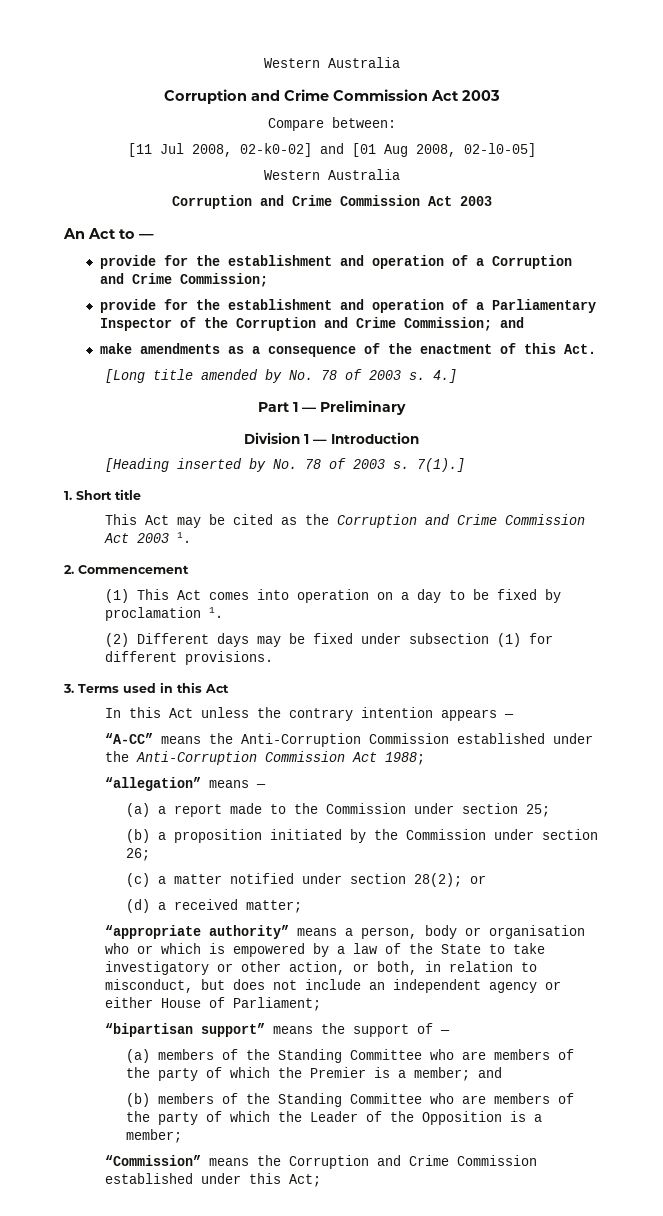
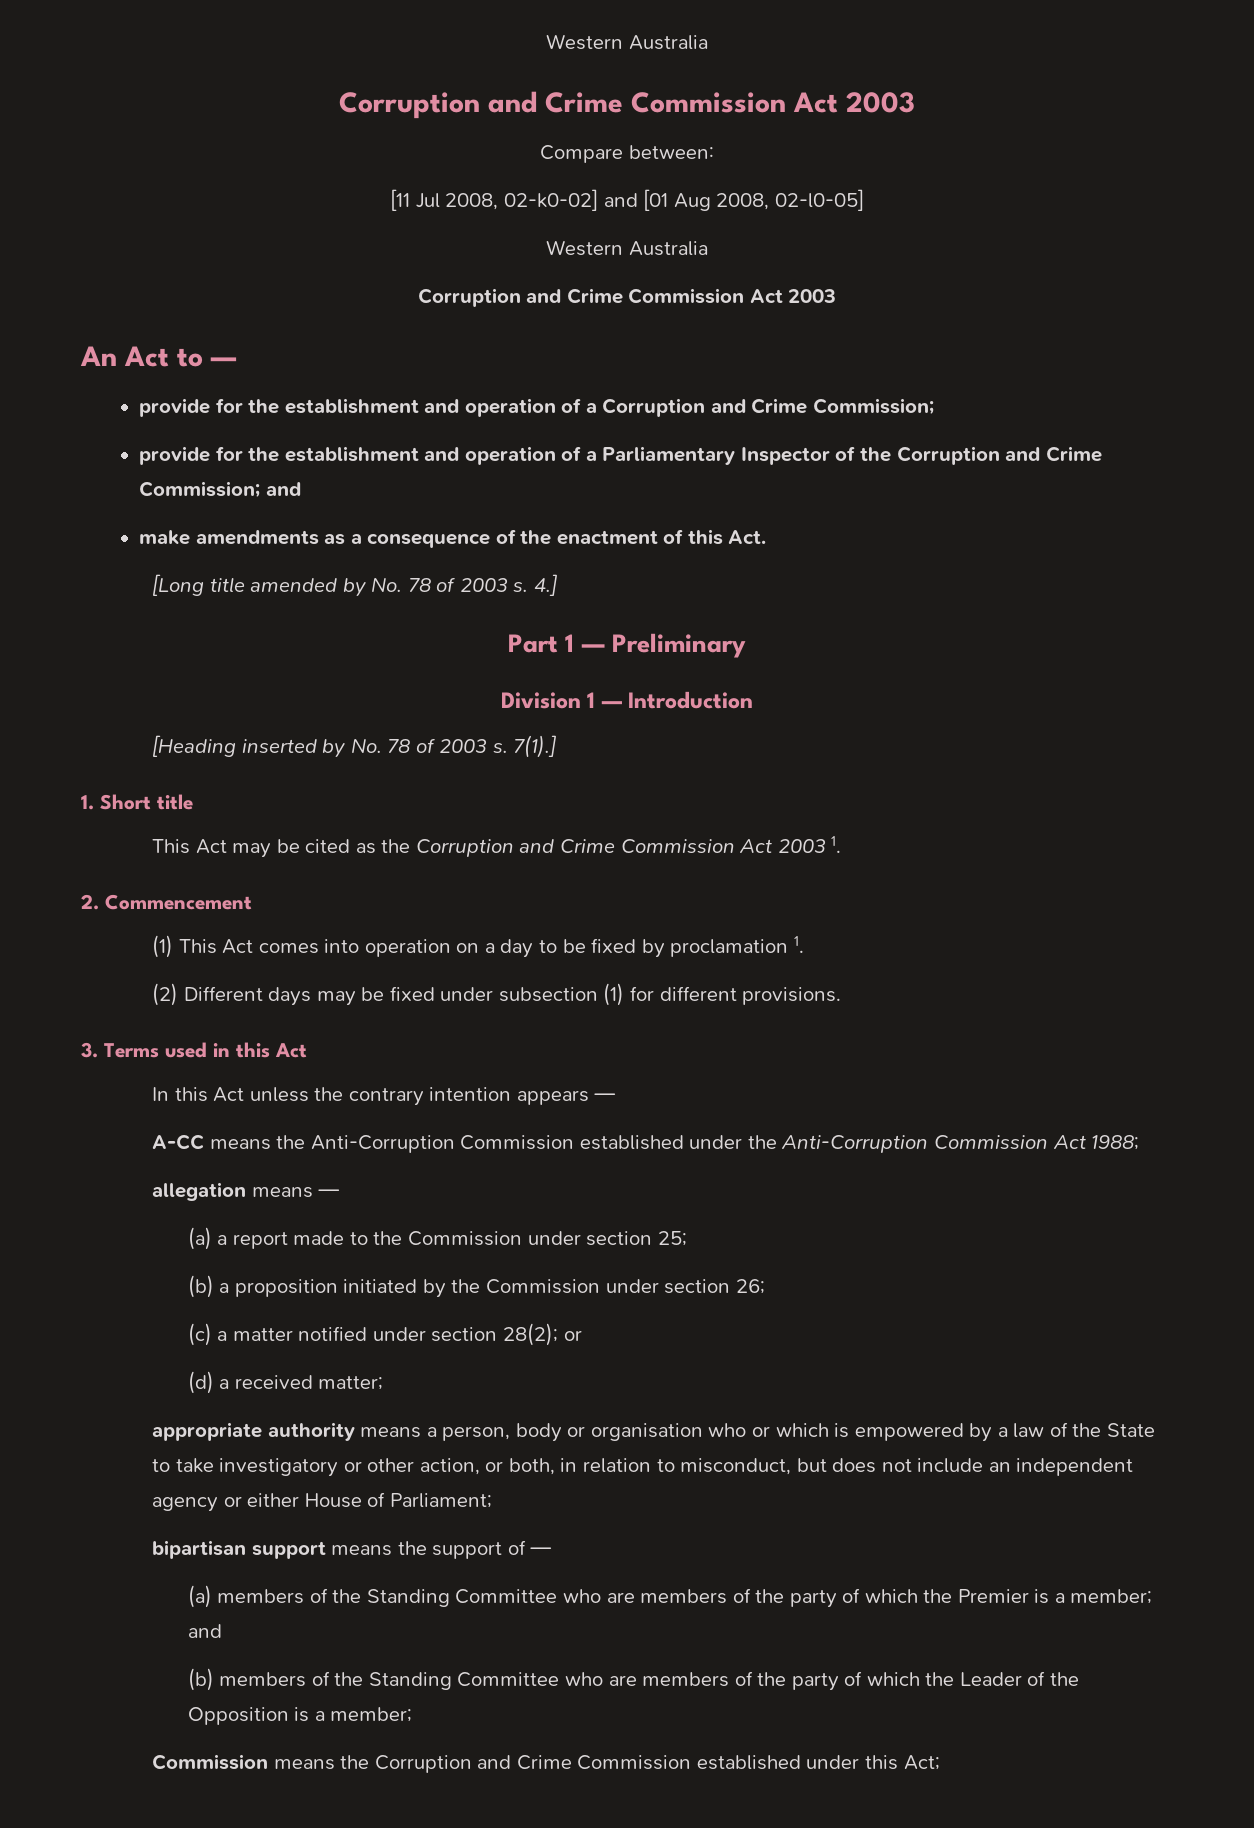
- “A-CC” means the Anti-Corruption Commission established under the Anti-Corruption Commission Act 1988;
+ A-CC means the Anti-Corruption Commission established under the Anti-Corruption Commission Act 1988;
- “allegation” means —
+ allegation means —
- “appropriate authority” means a person, body or organisation who or which is empowered by a law of the State to take investigatory or other action, or both, in relation to misconduct, but does not include an independent agency or either House of Parliament;
+ appropriate authority means a person, body or organisation who or which is empowered by a law of the State to take investigatory or other action, or both, in relation to misconduct, but does not include an independent agency or either House of Parliament;
- “bipartisan support” means the support of —
+ bipartisan support means the support of —
- “Commission” means the Corruption and Crime Commission established under this Act;
+ Commission means the Corruption and Crime Commission established under this Act;

